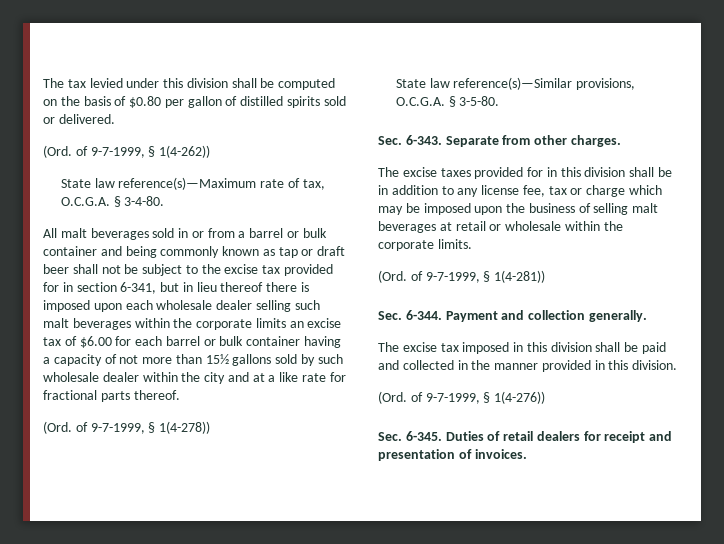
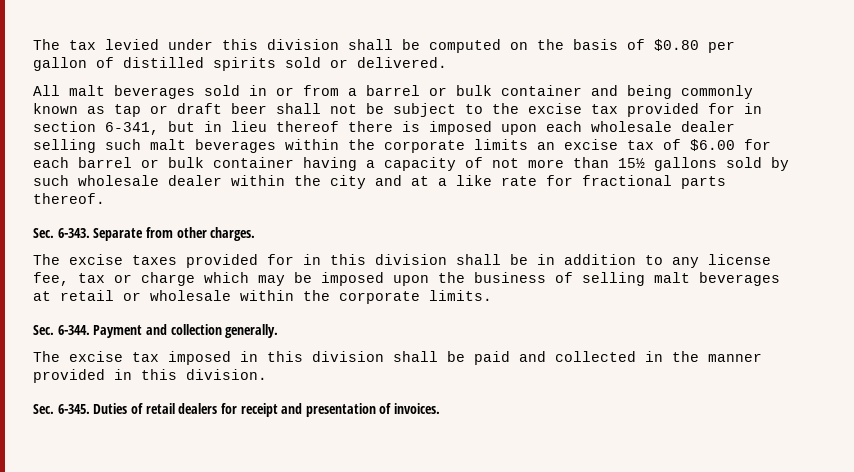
- (Ord. of 9-7-1999, § 1(4-262))
- State law reference(s)—Maximum rate of tax, O.C.G.A. § 3-4-80.
- (Ord. of 9-7-1999, § 1(4-278))
- State law reference(s)—Similar provisions, O.C.G.A. § 3-5-80.
- (Ord. of 9-7-1999, § 1(4-281))
- (Ord. of 9-7-1999, § 1(4-276))

